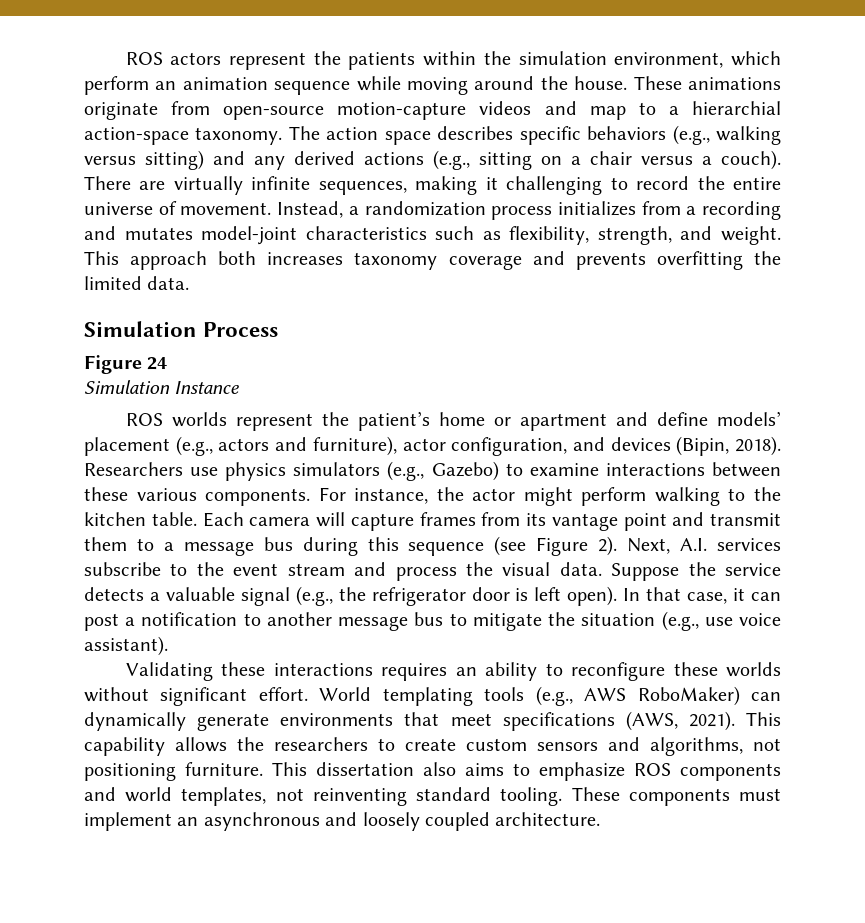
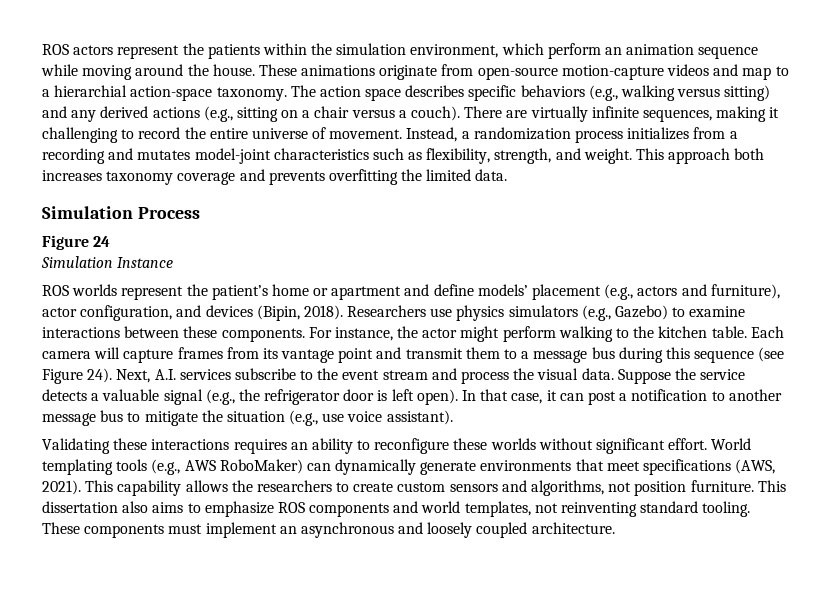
- Researchers use physics simulators (e.g., Gazebo) to examine interactions between these various components.
+ Researchers use physics simulators (e.g., Gazebo) to examine interactions between these components.
- Each camera will capture frames from its vantage point and transmit them to a message bus during this sequence (see Figure 2).
+ Each camera will capture frames from its vantage point and transmit them to a message bus during this sequence (see Figure 24).
- This capability allows the researchers to create custom sensors and algorithms, not positioning furniture.
+ This capability allows the researchers to create custom sensors and algorithms, not position furniture.

